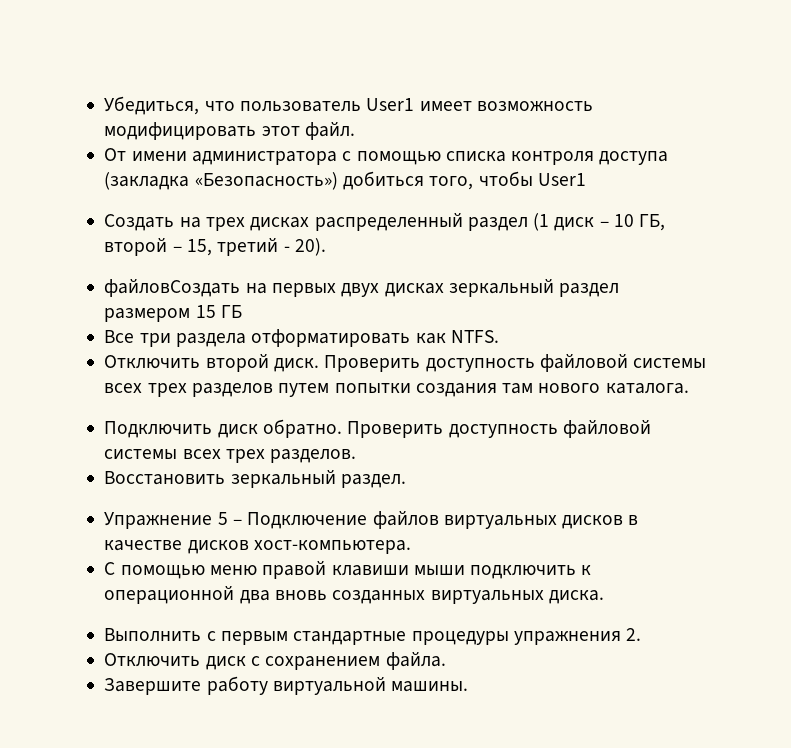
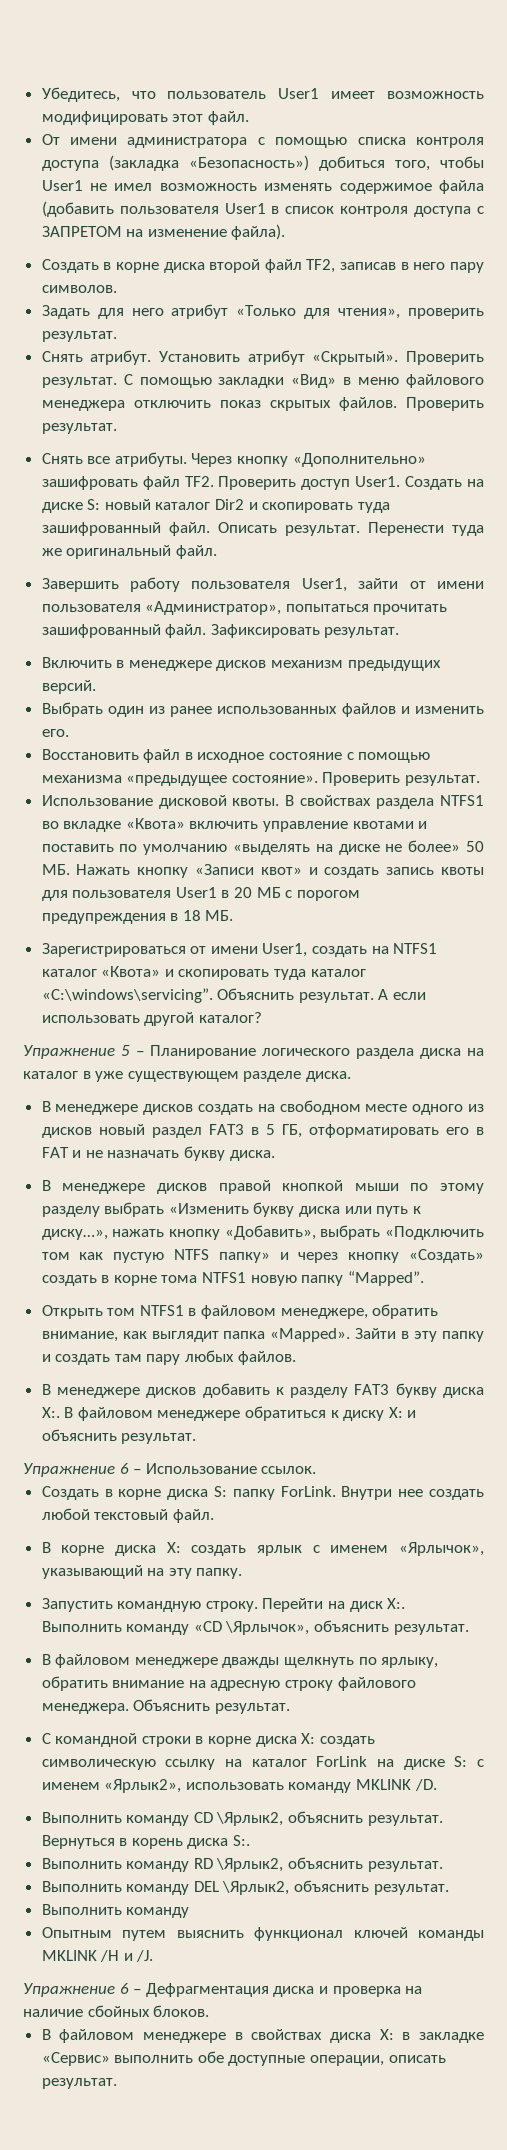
- Убедиться, что пользователь User1 имеет возможность модифицировать этот файл.
+ Убедитесь, что пользователь User1 имеет возможность модифицировать этот файл.
- От имени администратора с помощью списка контроля доступа (закладка «Безопасность») добиться того, чтобы User1
- Создать на трех дисках распределенный раздел (1 диск – 10 ГБ, второй – 15, третий - 20).
- файловСоздать на первых двух дисках зеркальный раздел размером 15 ГБ
- Все три раздела отформатировать как NTFS.
- Отключить второй диск. Проверить доступность файловой системы всех трех разделов путем попытки создания там нового каталога.
- Подключить диск обратно. Проверить доступность файловой системы всех трех разделов.
- Восстановить зеркальный раздел.
- Упражнение 5 – Подключение файлов виртуальных дисков в качестве дисков хост-компьютера.
- С помощью меню правой клавиши мыши подключить к операционной два вновь созданных виртуальных диска.
- Выполнить с первым стандартные процедуры упражнения 2.
- Отключить диск с сохранением файла.
- Завершите работу виртуальной машины.
+ От имени администратора с помощью списка контроля доступа (закладка «Безопасность») добиться того, чтобы User1 не имел возможность изменять содержимое файла (добавить пользователя User1 в список контроля доступа с ЗАПРЕТОМ на изменение файла).
+ Создать в корне диска второй файл TF2, записав в него пару символов.
+ Задать для него атрибут «Только для чтения», проверить результат.
+ Снять атрибут. Установить атрибут «Скрытый». Проверить результат. С помощью закладки «Вид» в меню файлового менеджера отключить показ скрытых файлов. Проверить результат.
+ Снять все атрибуты. Через кнопку «Дополнительно» зашифровать файл TF2. Проверить доступ User1. Создать на диске S: новый каталог Dir2 и скопировать туда зашифрованный файл. Описать результат. Перенести туда же оригинальный файл.
+ Завершить работу пользователя User1, зайти от имени пользователя «Администратор», попытаться прочитать зашифрованный файл. Зафиксировать результат.
+ Включить в менеджере дисков механизм предыдущих версий.
+ Выбрать один из ранее использованных файлов и изменить его.
+ Восстановить файл в исходное состояние с помощью механизма «предыдущее состояние». Проверить результат.
+ Использование дисковой квоты. В свойствах раздела NTFS1 во вкладке «Квота» включить управление квотами и поставить по умолчанию «выделять на диске не более» 50 МБ. Нажать кнопку «Записи квот» и создать запись квоты для пользователя User1 в 20 МБ с порогом предупреждения в 18 МБ.
+ Зарегистрироваться от имени User1, создать на NTFS1 каталог «Квота» и скопировать туда каталог «C:\windows\servicing”. Объяснить результат. А если использовать другой каталог?
+ Упражнение 5 – Планирование логического раздела диска на каталог в уже существующем разделе диска.
+ В менеджере дисков создать на свободном месте одного из дисков новый раздел FAT3 в 5 ГБ, отформатировать его в FAT и не назначать букву диска.
+ В менеджере дисков правой кнопкой мыши по этому разделу выбрать «Изменить букву диска или путь к диску…», нажать кнопку «Добавить», выбрать «Подключить том как пустую NTFS папку» и через кнопку «Создать» создать в корне тома NTFS1 новую папку “Mapped”.
+ Открыть том NTFS1 в файловом менеджере, обратить внимание, как выглядит папка «Mapped». Зайти в эту папку и создать там пару любых файлов.
+ В менеджере дисков добавить к разделу FAT3 букву диска X:. В файловом менеджере обратиться к диску Х: и объяснить результат.
+ Упражнение 6 – Использование ссылок.
+ Создать в корне диска S: папку ForLink. Внутри нее создать любой текстовый файл.
+ В корне диска Х: создать ярлык с именем «Ярлычок», указывающий на эту папку.
+ Запустить командную строку. Перейти на диск Х:. Выполнить команду «CD \Ярлычок», объяснить результат.
+ В файловом менеджере дважды щелкнуть по ярлыку, обратить внимание на адресную строку файлового менеджера. Объяснить результат.
+ С командной строки в корне диска Х: создать символическую ссылку на каталог ForLink на диске S: с именем «Ярлык2», использовать команду MKLINK /D.
+ Выполнить команду CD \Ярлык2, объяснить результат. Вернуться в корень диска S:.
+ Выполнить команду RD \Ярлык2, объяснить результат.
+ Выполнить команду DEL \Ярлык2, объяснить результат.
+ Выполнить команду
+ Опытным путем выяснить функционал ключей команды MKLINK /H и /J.
+ Упражнение 6 – Дефрагментация диска и проверка на наличие сбойных блоков.
+ В файловом менеджере в свойствах диска Х: в закладке «Сервис» выполнить обе доступные операции, описать результат.

